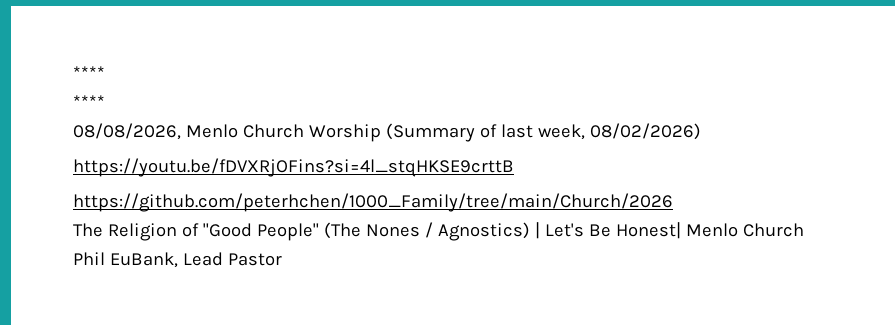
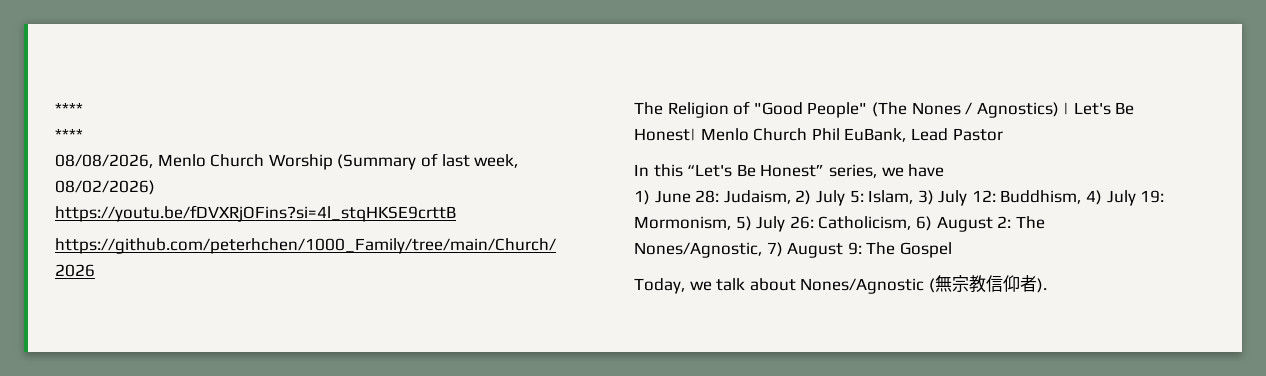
+ In this “Let's Be Honest” series, we have
+ 1) June 28: Judaism, 2) July 5: Islam, 3) July 12: Buddhism, 4) July 19: Mormonism, 5) July 26: Catholicism, 6) August 2: The Nones/Agnostic, 7) August 9: The Gospel
+ Today, we talk about Nones/Agnostic (無宗教信仰者).

